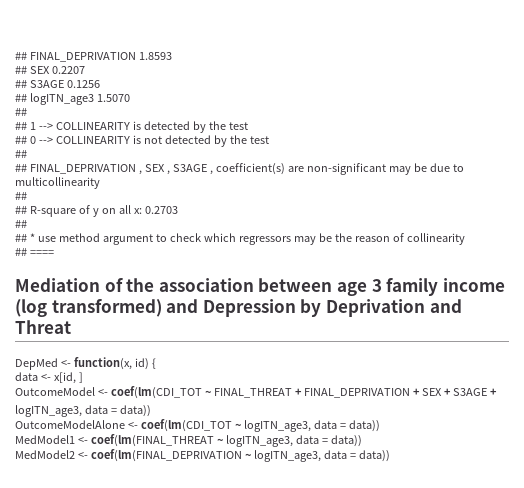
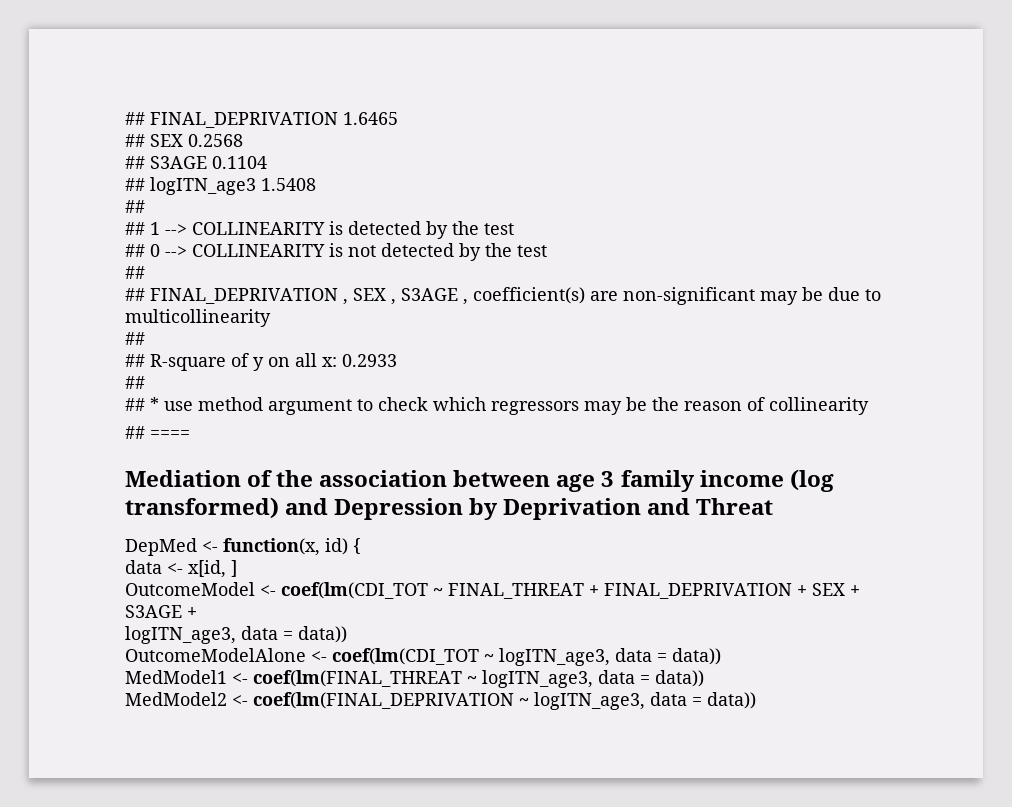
- ## FINAL_DEPRIVATION 1.8593
+ ## FINAL_DEPRIVATION 1.6465
- ## SEX 0.2207
+ ## SEX 0.2568
- ## S3AGE 0.1256
+ ## S3AGE 0.1104
- ## logITN_age3 1.5070
+ ## logITN_age3 1.5408
- ## R-square of y on all x: 0.2703
+ ## R-square of y on all x: 0.2933

